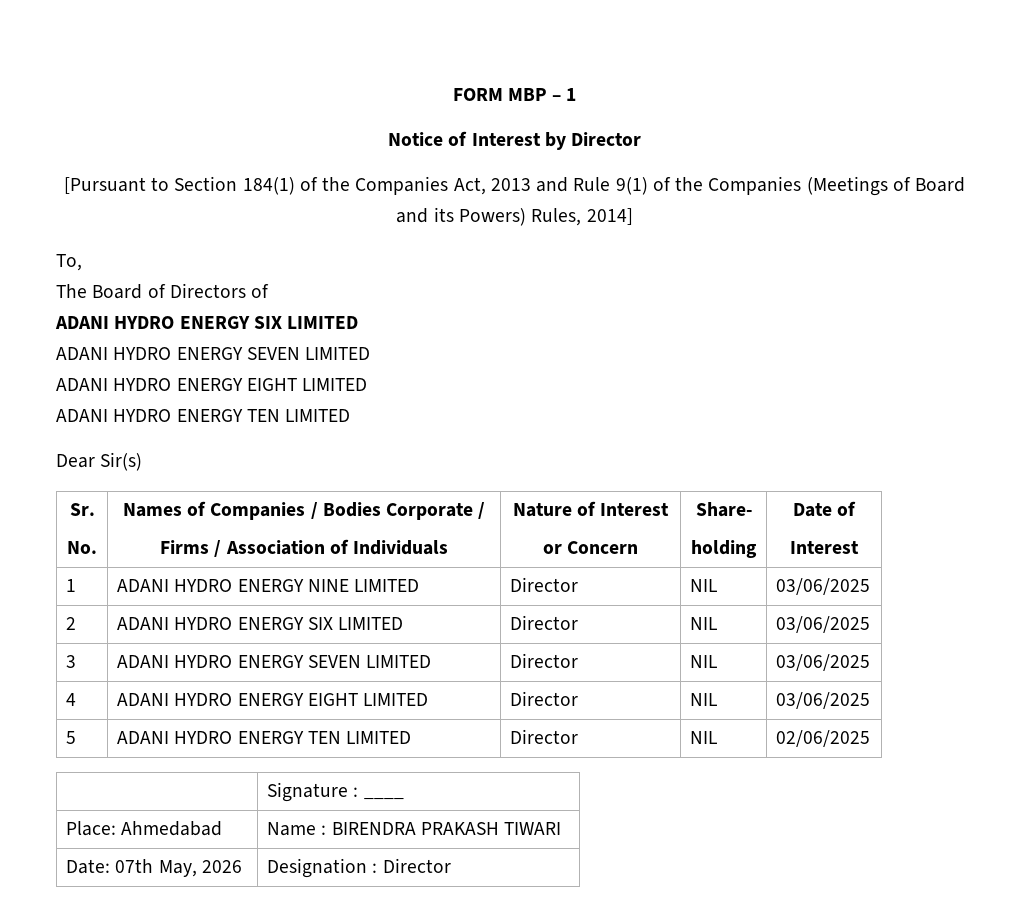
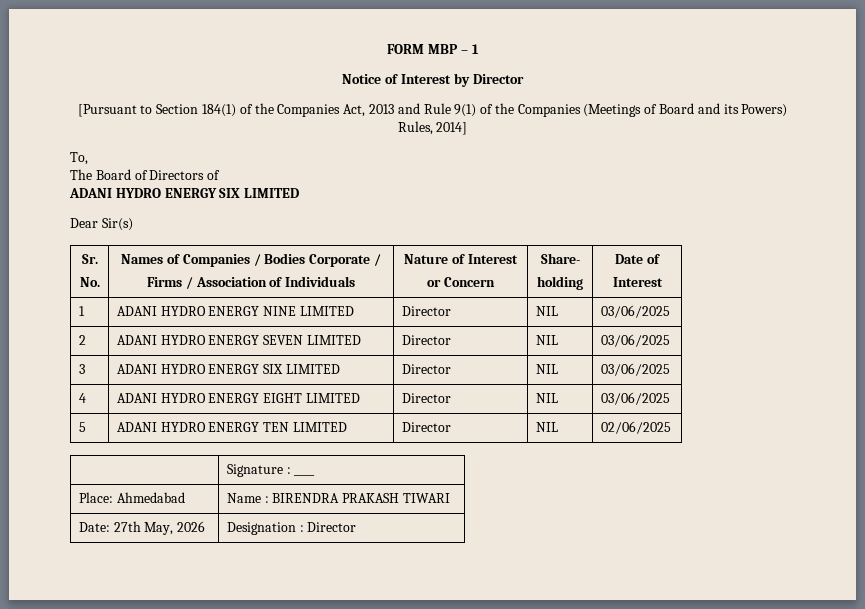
  The Board of Directors of
  ADANI HYDRO ENERGY SIX LIMITED
- ADANI HYDRO ENERGY SEVEN LIMITED
- ADANI HYDRO ENERGY EIGHT LIMITED
- ADANI HYDRO ENERGY TEN LIMITED
- 2 | ADANI HYDRO ENERGY SIX LIMITED | Director | NIL | 03/06/2025
+ 2 | ADANI HYDRO ENERGY SEVEN LIMITED | Director | NIL | 03/06/2025
- 3 | ADANI HYDRO ENERGY SEVEN LIMITED | Director | NIL | 03/06/2025
+ 3 | ADANI HYDRO ENERGY SIX LIMITED | Director | NIL | 03/06/2025
- Date: 07th May, 2026 | Designation : Director
+ Date: 27th May, 2026 | Designation : Director

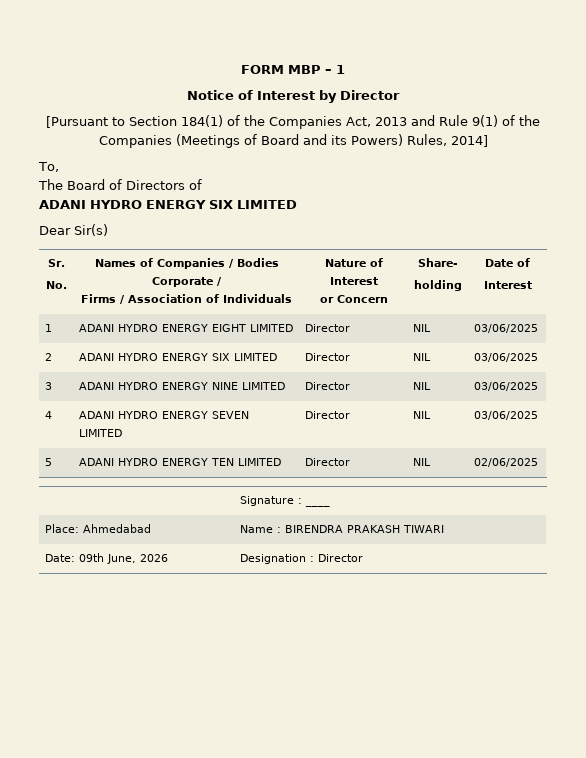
- 1 | ADANI HYDRO ENERGY NINE LIMITED | Director | NIL | 03/06/2025
+ 1 | ADANI HYDRO ENERGY EIGHT LIMITED | Director | NIL | 03/06/2025
- 2 | ADANI HYDRO ENERGY SEVEN LIMITED | Director | NIL | 03/06/2025
+ 2 | ADANI HYDRO ENERGY SIX LIMITED | Director | NIL | 03/06/2025
- 3 | ADANI HYDRO ENERGY SIX LIMITED | Director | NIL | 03/06/2025
+ 3 | ADANI HYDRO ENERGY NINE LIMITED | Director | NIL | 03/06/2025
- 4 | ADANI HYDRO ENERGY EIGHT LIMITED | Director | NIL | 03/06/2025
+ 4 | ADANI HYDRO ENERGY SEVEN LIMITED | Director | NIL | 03/06/2025
- Date: 27th May, 2026 | Designation : Director
+ Date: 09th June, 2026 | Designation : Director

